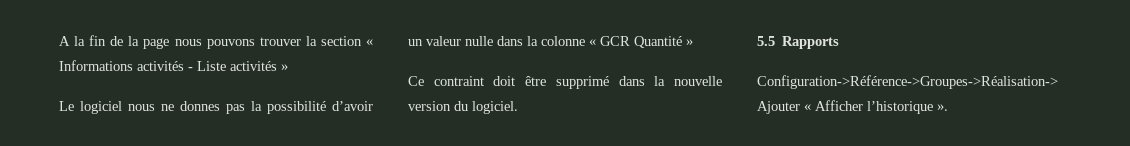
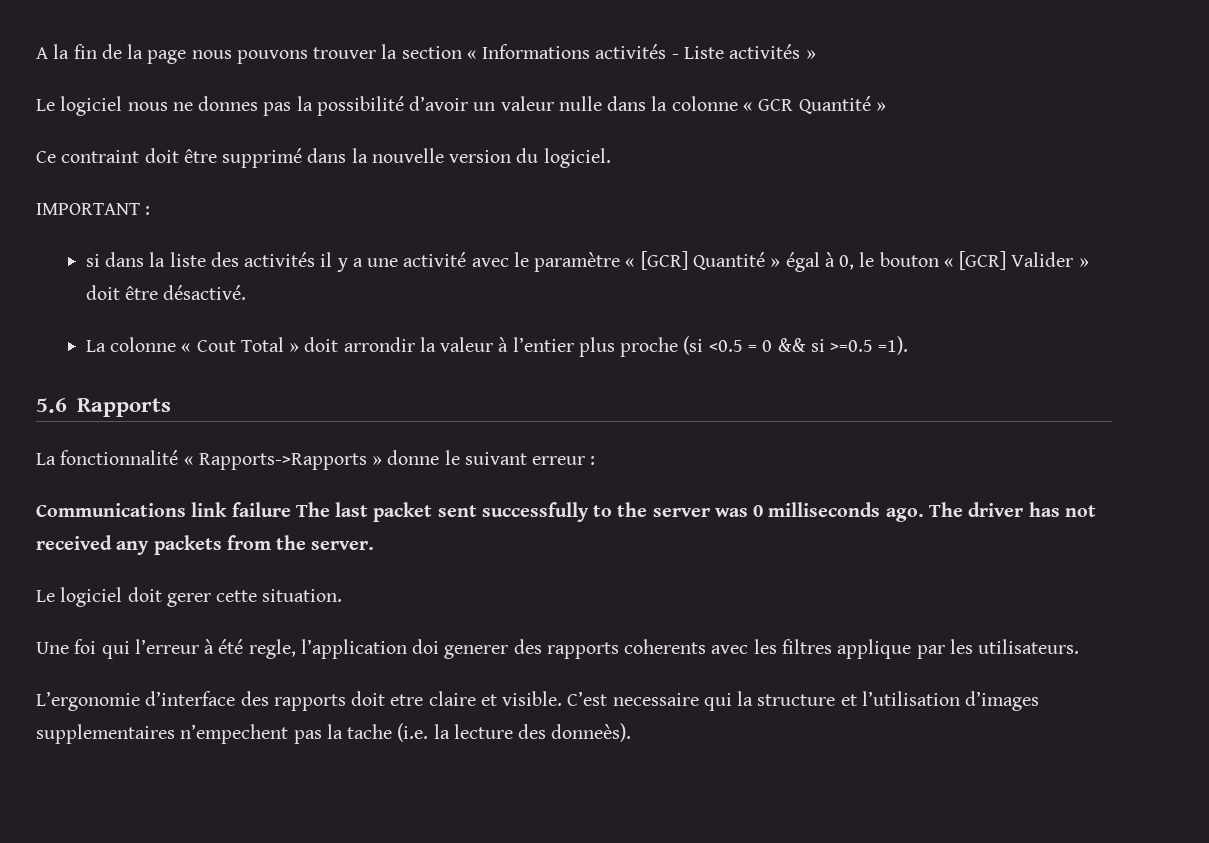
- 5.5 Rapports
- Configuration->Référence->Groupes->Réalisation-> Ajouter « Afficher l’historique ».
+ IMPORTANT :
+ si dans la liste des activités il y a une activité avec le paramètre « [GCR] Quantité » égal à 0, le bouton « [GCR] Valider » doit être désactivé.
+ La colonne « Cout Total » doit arrondir la valeur à l’entier plus proche (si <0.5 = 0 && si >=0.5 =1).
+ 5.6 Rapports
+ La fonctionnalité « Rapports->Rapports » donne le suivant erreur :
+ Communications link failure The last packet sent successfully to the server was 0 milliseconds ago. The driver has not received any packets from the server.
+ Le logiciel doit gerer cette situation.
+ Une foi qui l’erreur à été regle, l’application doi generer des rapports coherents avec les filtres applique par les utilisateurs.
+ L’ergonomie d’interface des rapports doit etre claire et visible. C’est necessaire qui la structure et l’utilisation d’images supplementaires n’empechent pas la tache (i.e. la lecture des donneès).

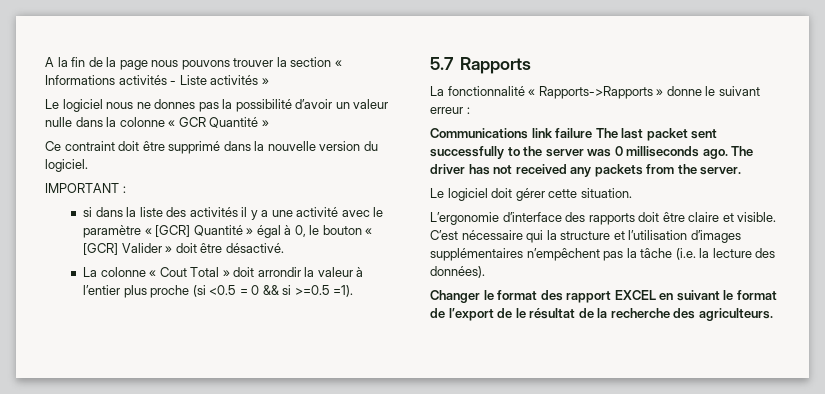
- 5.6 Rapports
+ 5.7 Rapports
- Le logiciel doit gerer cette situation.
+ Le logiciel doit gérer cette situation.
- Une foi qui l’erreur à été regle, l’application doi generer des rapports coherents avec les filtres applique par les utilisateurs.
- L’ergonomie d’interface des rapports doit etre claire et visible.
+ L’ergonomie d’interface des rapports doit être claire et visible.
- C’est necessaire qui la structure et l’utilisation d’images supplementaires n’empechent pas la tache (i.e. la lecture des donneès).
+ C’est nécessaire qui la structure et l’utilisation d’images supplémentaires n’empêchent pas la tâche (i.e. la lecture des données).
+ Changer le format des rapport EXCEL en suivant le format de l’export de le résultat de la recherche des agriculteurs.

